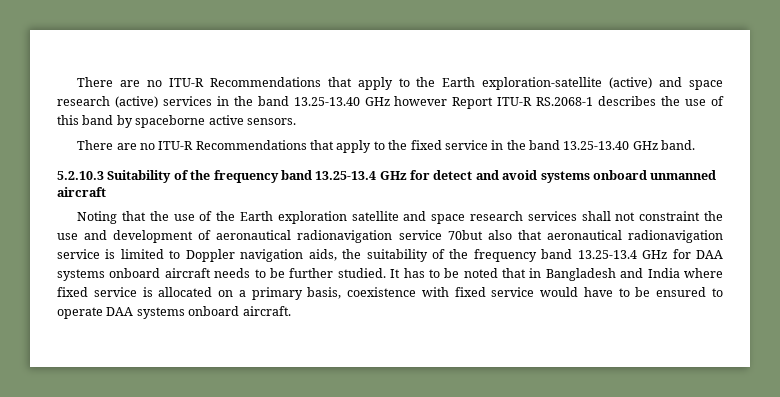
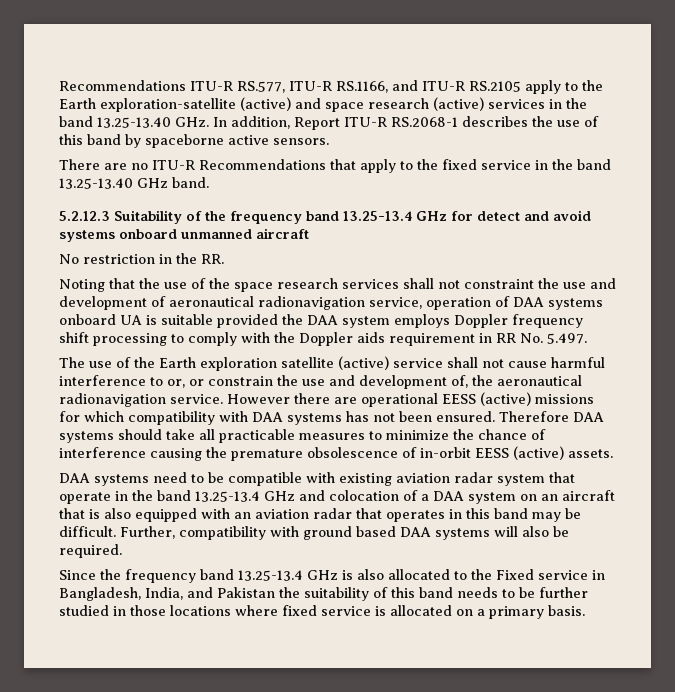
- There are no ITU-R Recommendations that apply to the Earth exploration-satellite (active) and space research (active) services in the band 13.25-13.40 GHz however Report ITU-R RS.2068-1 describes the use of this band by spaceborne active sensors.
+ Recommendations ITU-R RS.577, ITU-R RS.1166, and ITU-R RS.2105 apply to the Earth exploration-satellite (active) and space research (active) services in the band 13.25-13.40 GHz. In addition, Report ITU-R RS.2068-1 describes the use of this band by spaceborne active sensors.
- 5.2.10.3 Suitability of the frequency band 13.25-13.4 GHz for detect and avoid systems onboard unmanned aircraft
+ 5.2.12.3 Suitability of the frequency band 13.25-13.4 GHz for detect and avoid systems onboard unmanned aircraft
+ No restriction in the RR.
- Noting that the use of the Earth exploration satellite and space research services shall not constraint the use and development of aeronautical radionavigation service 70but also that aeronautical radionavigation service is limited to Doppler navigation aids, the suitability of the frequency band 13.25-13.4 GHz for DAA systems onboard aircraft needs to be further studied. It has to be noted that in Bangladesh and India where fixed service is allocated on a primary basis, coexistence with fixed service would have to be ensured to operate DAA systems onboard aircraft.
+ Noting that the use of the space research services shall not constraint the use and development of aeronautical radionavigation service, operation of DAA systems onboard UA is suitable provided the DAA system employs Doppler frequency shift processing to comply with the Doppler aids requirement in RR No. 5.497.
+ The use of the Earth exploration satellite (active) service shall not cause harmful interference to or, or constrain the use and development of, the aeronautical radionavigation service. However there are operational EESS (active) missions for which compatibility with DAA systems has not been ensured. Therefore DAA systems should take all practicable measures to minimize the chance of interference causing the premature obsolescence of in-orbit EESS (active) assets.
+ DAA systems need to be compatible with existing aviation radar system that operate in the band 13.25-13.4 GHz and colocation of a DAA system on an aircraft that is also equipped with an aviation radar that operates in this band may be difficult. Further, compatibility with ground based DAA systems will also be required.
+ Since the frequency band 13.25-13.4 GHz is also allocated to the Fixed service in Bangladesh, India, and Pakistan the suitability of this band needs to be further studied in those locations where fixed service is allocated on a primary basis.

